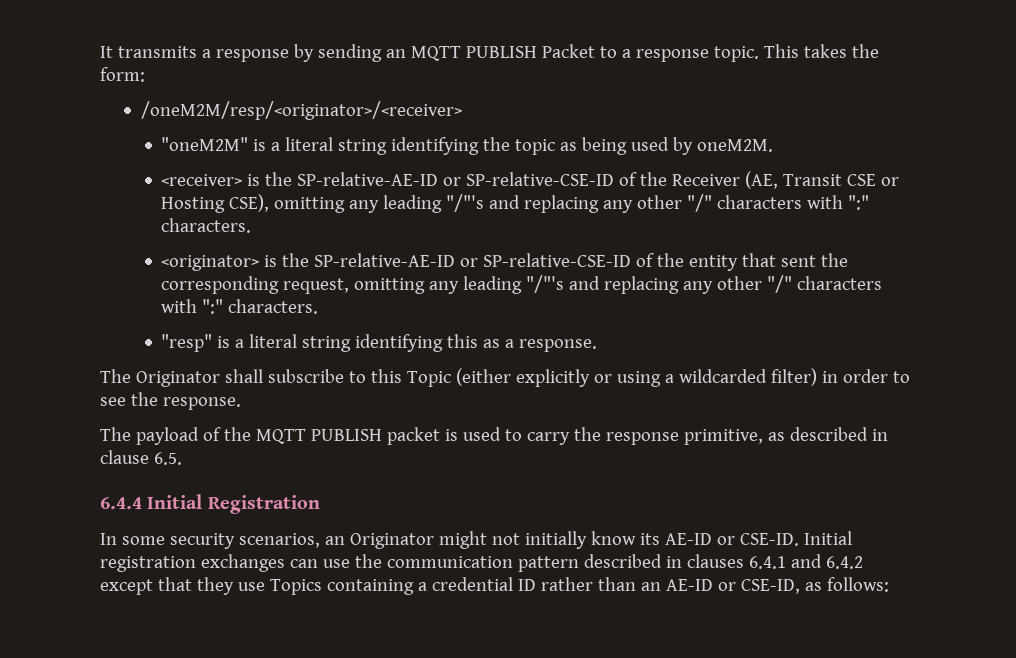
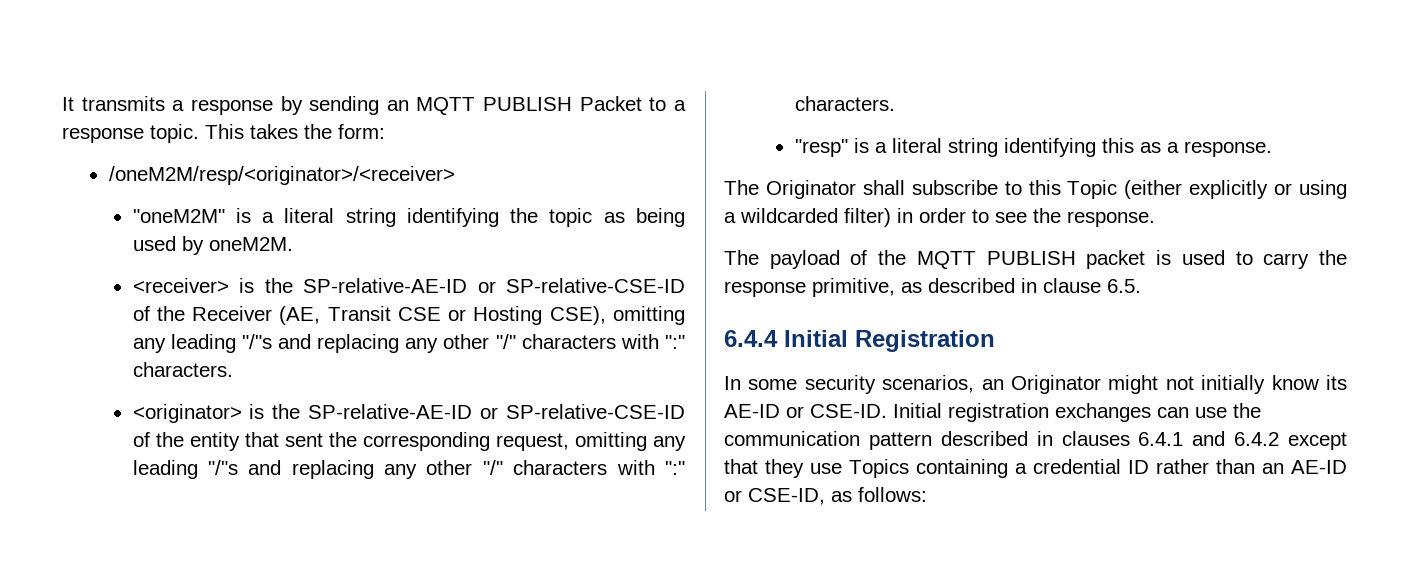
- <receiver> is the SP-relative-AE-ID or SP-relative-CSE-ID of the Receiver (AE, Transit CSE or Hosting CSE), omitting any leading "/"'s and replacing any other "/" characters with ":" characters.
+ <receiver> is the SP-relative-AE-ID or SP-relative-CSE-ID of the Receiver (AE, Transit CSE or Hosting CSE), omitting any leading "/"s and replacing any other "/" characters with ":" characters.
- <originator> is the SP-relative-AE-ID or SP-relative-CSE-ID of the entity that sent the corresponding request, omitting any leading "/"'s and replacing any other "/" characters with ":" characters.
+ <originator> is the SP-relative-AE-ID or SP-relative-CSE-ID of the entity that sent the corresponding request, omitting any leading "/"s and replacing any other "/" characters with ":" characters.

